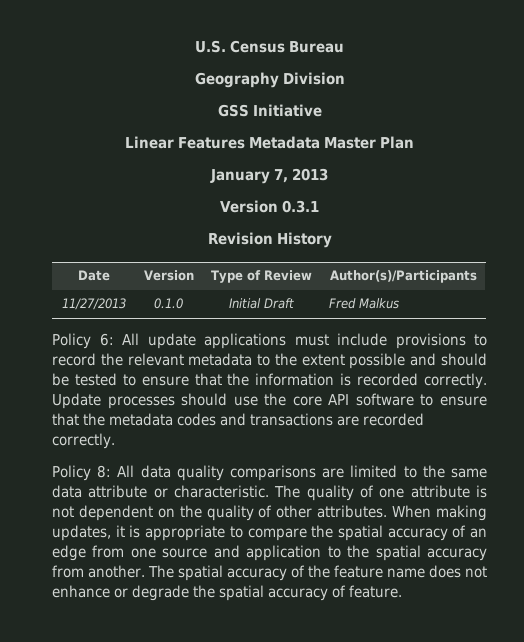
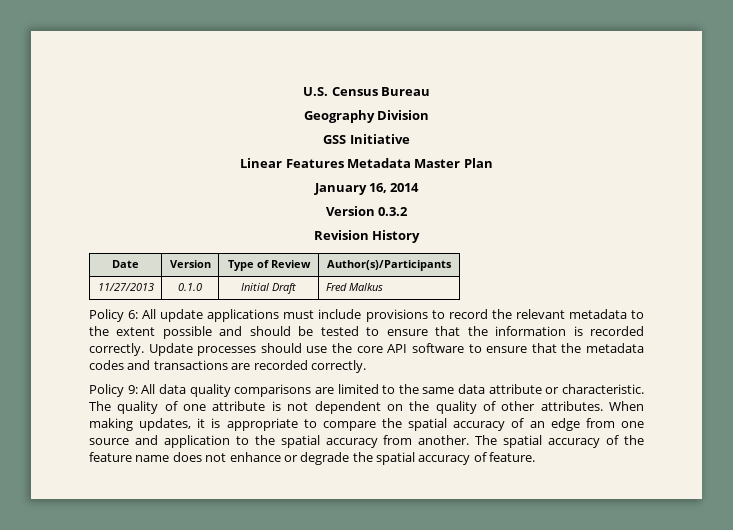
- January 7, 2013
- Version 0.3.1
+ January 16, 2014
+ Version 0.3.2
- Policy 8: All data quality comparisons are limited to the same data attribute or characteristic.
+ Policy 9: All data quality comparisons are limited to the same data attribute or characteristic.

